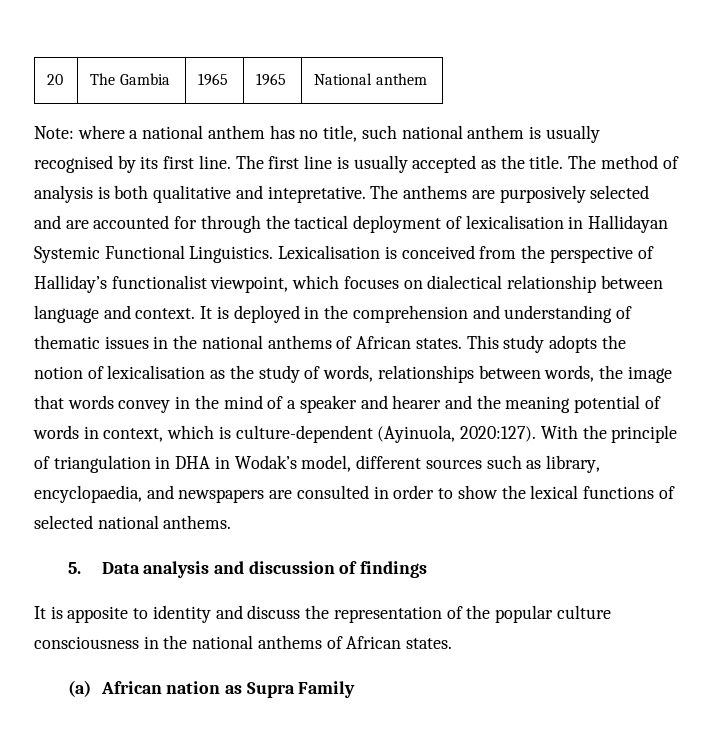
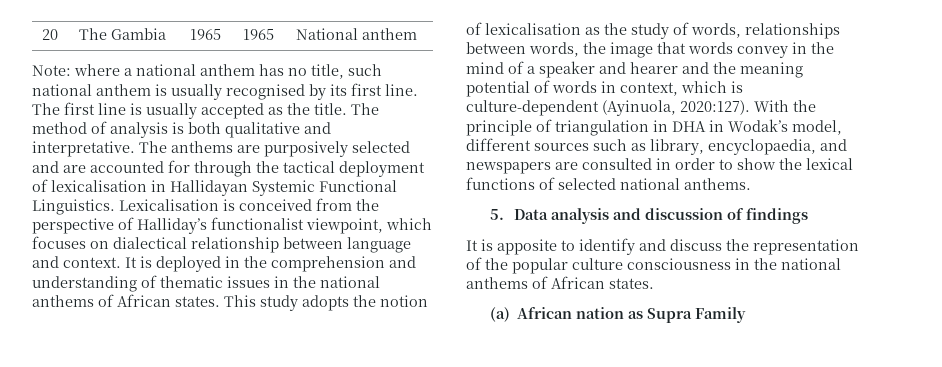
- The method of analysis is both qualitative and intepretative.
+ The method of analysis is both qualitative and interpretative.
- It is apposite to identity and discuss the representation of the popular culture consciousness in the national anthems of African states.
+ It is apposite to identify and discuss the representation of the popular culture consciousness in the national anthems of African states.

